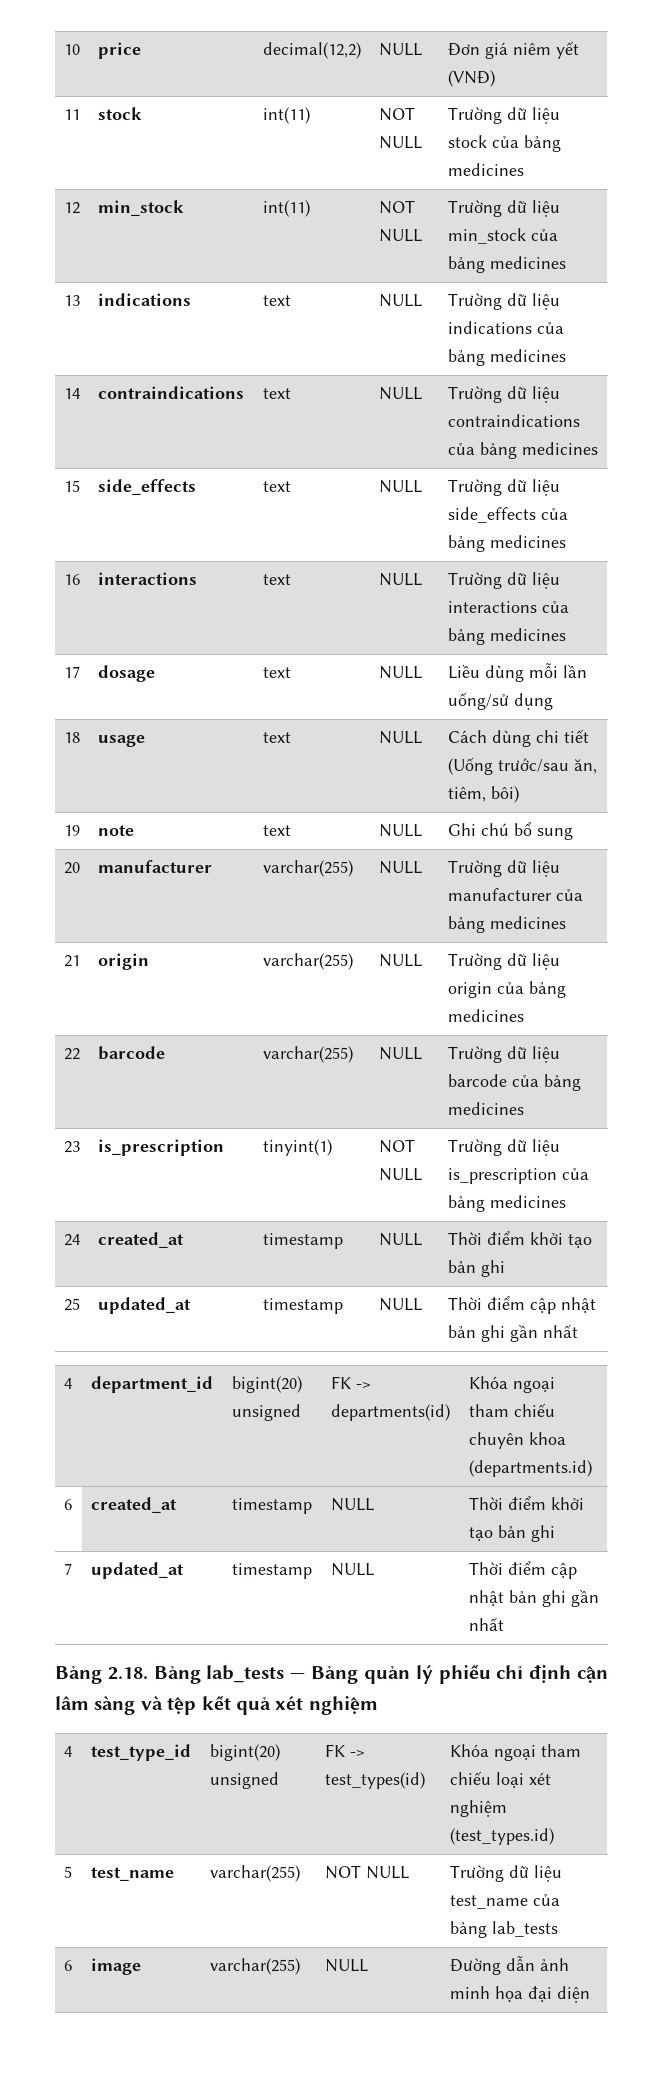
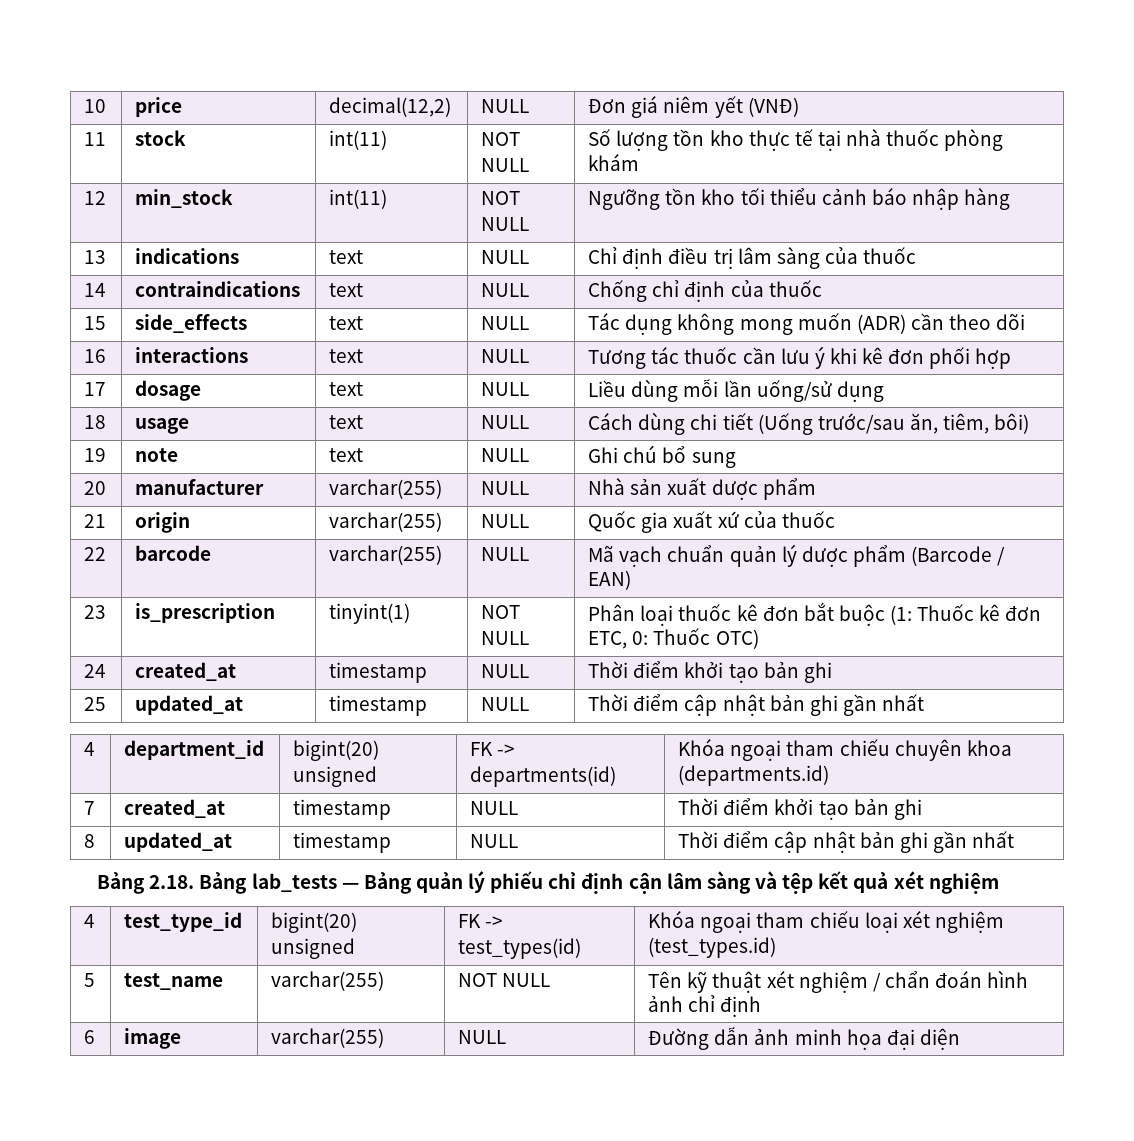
- 11 | stock | int(11) | NOT NULL | Trường dữ liệu stock của bảng medicines
+ 11 | stock | int(11) | NOT NULL | Số lượng tồn kho thực tế tại nhà thuốc phòng khám
- 12 | min_stock | int(11) | NOT NULL | Trường dữ liệu min_stock của bảng medicines
- 13 | indications | text | NULL | Trường dữ liệu indications của bảng medicines
- 14 | contraindications | text | NULL | Trường dữ liệu contraindications của bảng medicines
- 15 | side_effects | text | NULL | Trường dữ liệu side_effects của bảng medicines
- 16 | interactions | text | NULL | Trường dữ liệu interactions của bảng medicines
+ 12 | min_stock | int(11) | NOT NULL | Ngưỡng tồn kho tối thiểu cảnh báo nhập hàng
+ 13 | indications | text | NULL | Chỉ định điều trị lâm sàng của thuốc
+ 14 | contraindications | text | NULL | Chống chỉ định của thuốc
+ 15 | side_effects | text | NULL | Tác dụng không mong muốn (ADR) cần theo dõi
+ 16 | interactions | text | NULL | Tương tác thuốc cần lưu ý khi kê đơn phối hợp
- 20 | manufacturer | varchar(255) | NULL | Trường dữ liệu manufacturer của bảng medicines
- 21 | origin | varchar(255) | NULL | Trường dữ liệu origin của bảng medicines
- 22 | barcode | varchar(255) | NULL | Trường dữ liệu barcode của bảng medicines
+ 20 | manufacturer | varchar(255) | NULL | Nhà sản xuất dược phẩm
+ 21 | origin | varchar(255) | NULL | Quốc gia xuất xứ của thuốc
+ 22 | barcode | varchar(255) | NULL | Mã vạch chuẩn quản lý dược phẩm (Barcode / EAN)
- 23 | is_prescription | tinyint(1) | NOT NULL | Trường dữ liệu is_prescription của bảng medicines
+ 23 | is_prescription | tinyint(1) | NOT NULL | Phân loại thuốc kê đơn bắt buộc (1: Thuốc kê đơn ETC, 0: Thuốc OTC)
- 6 | created_at | timestamp | NULL | Thời điểm khởi tạo bản ghi
- 7 | updated_at | timestamp | NULL | Thời điểm cập nhật bản ghi gần nhất
+ 7 | created_at | timestamp | NULL | Thời điểm khởi tạo bản ghi
+ 8 | updated_at | timestamp | NULL | Thời điểm cập nhật bản ghi gần nhất
- 5 | test_name | varchar(255) | NOT NULL | Trường dữ liệu test_name của bảng lab_tests
+ 5 | test_name | varchar(255) | NOT NULL | Tên kỹ thuật xét nghiệm / chẩn đoán hình ảnh chỉ định

